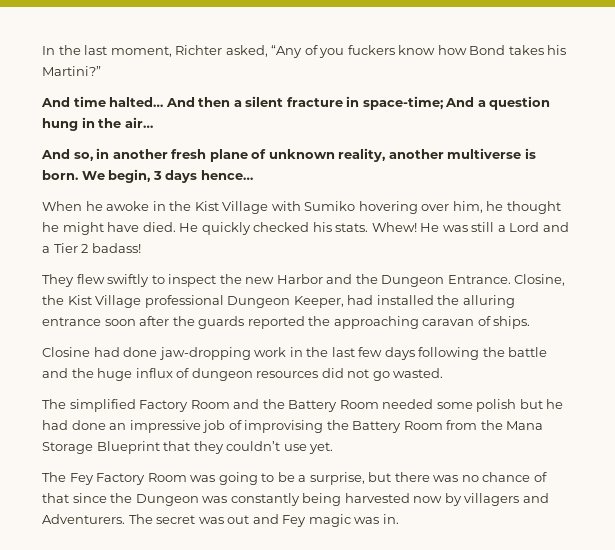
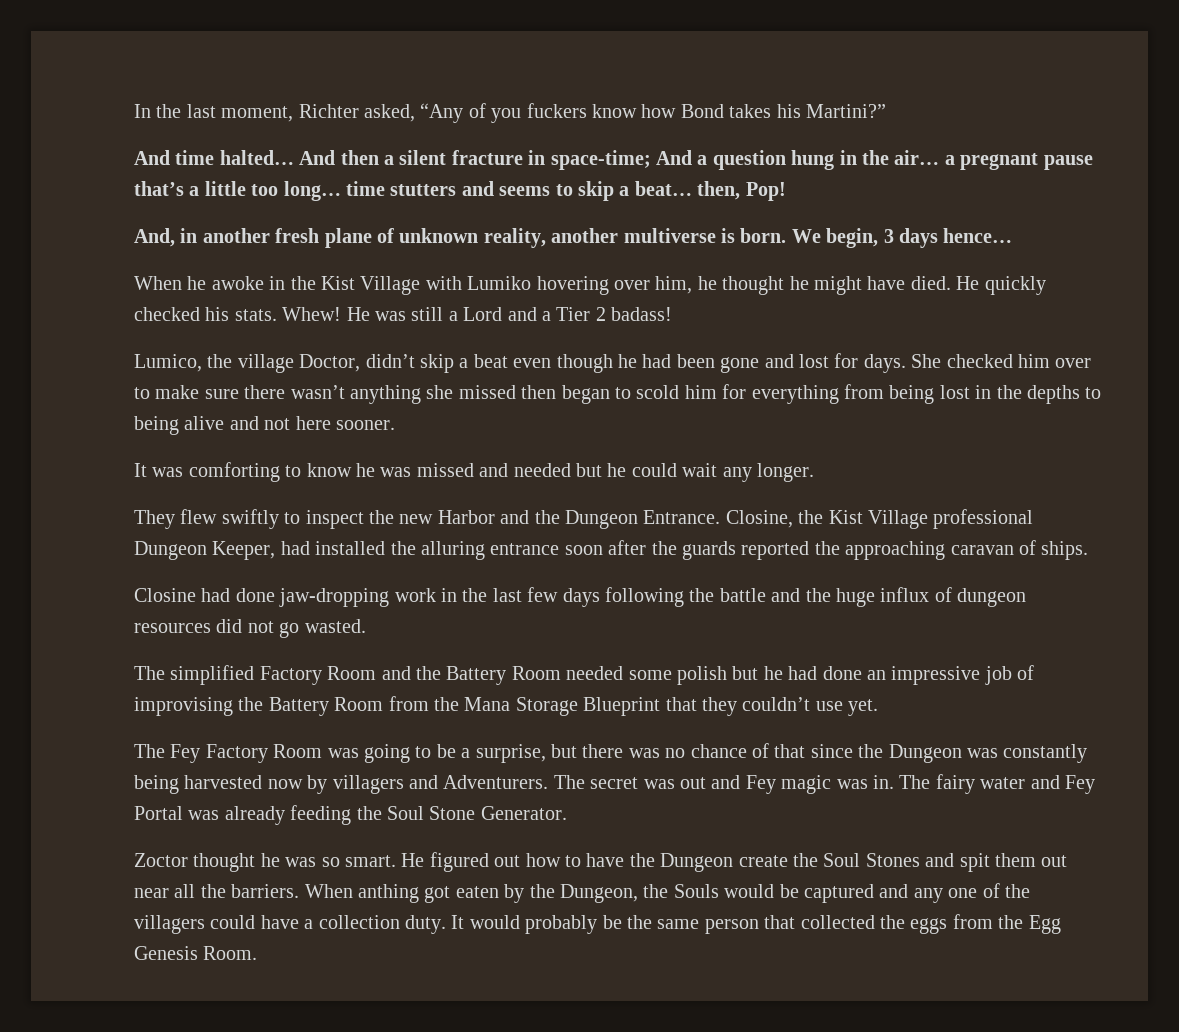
- And then a silent fracture in space-time; And a question hung in the air…
- And so, in another fresh plane of unknown reality, another multiverse is born.
+ And then a silent fracture in space-time; And a question hung in the air… a pregnant pause that’s a little too long… time stutters and seems to skip a beat… then, Pop!
+ And, in another fresh plane of unknown reality, another multiverse is born.
- When he awoke in the Kist Village with Sumiko hovering over him, he thought he might have died.
+ When he awoke in the Kist Village with Lumiko hovering over him, he thought he might have died.
+ Lumico, the village Doctor, didn’t skip a beat even though he had been gone and lost for days. She checked him over to make sure there wasn’t anything she missed then began to scold him for everything from being lost in the depths to being alive and not here sooner.
+ It was comforting to know he was missed and needed but he could wait any longer.
+ The fairy water and Fey Portal was already feeding the Soul Stone Generator.
+ Zoctor thought he was so smart. He figured out how to have the Dungeon create the Soul Stones and spit them out near all the barriers. When anthing got eaten by the Dungeon, the Souls would be captured and any one of the villagers could have a collection duty. It would probably be the same person that collected the eggs from the Egg Genesis Room.

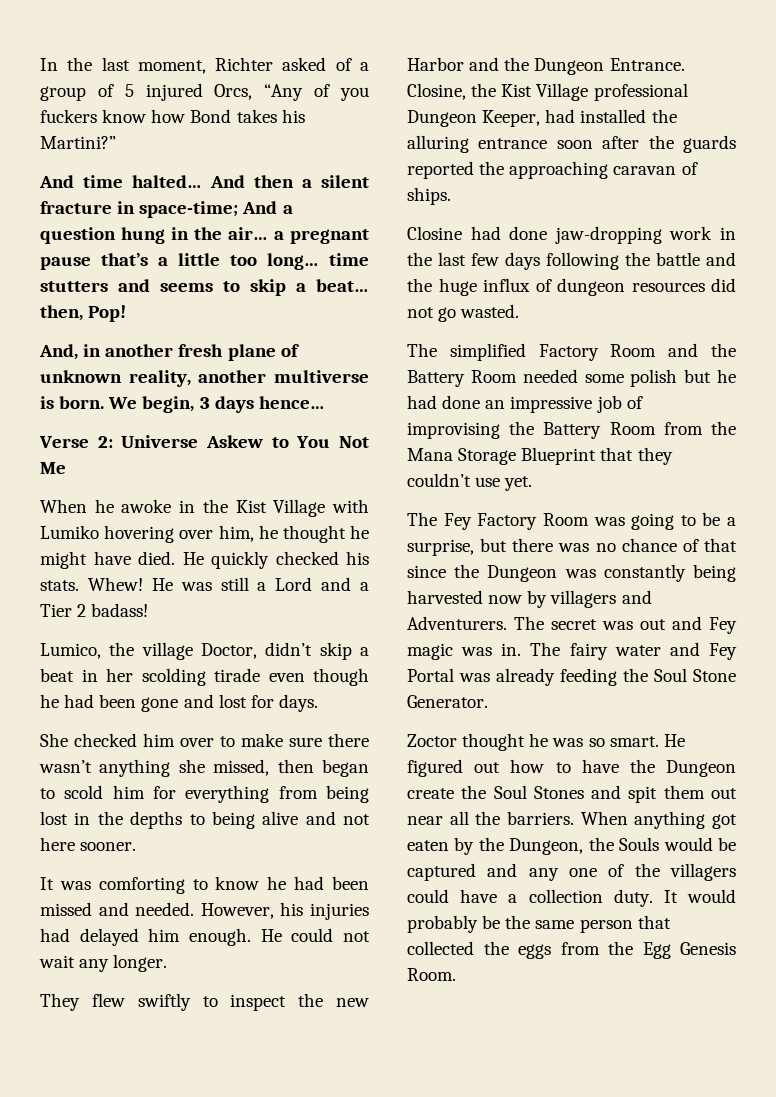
- In the last moment, Richter asked, “Any of you fuckers know how Bond takes his Martini?”
+ In the last moment, Richter asked of a group of 5 injured Orcs, “Any of you fuckers know how Bond takes his Martini?”
+ Verse 2: Universe Askew to You Not Me
- Lumico, the village Doctor, didn’t skip a beat even though he had been gone and lost for days. She checked him over to make sure there wasn’t anything she missed then began to scold him for everything from being lost in the depths to being alive and not here sooner.
+ Lumico, the village Doctor, didn’t skip a beat in her scolding tirade even though he had been gone and lost for days.
+ She checked him over to make sure there wasn’t anything she missed, then began to scold him for everything from being lost in the depths to being alive and not here sooner.
- It was comforting to know he was missed and needed but he could wait any longer.
+ It was comforting to know he had been missed and needed. However, his injuries had delayed him enough. He could not wait any longer.
- When anthing got eaten by the Dungeon, the Souls would be captured and any one of the villagers could have a collection duty.
+ When anything got eaten by the Dungeon, the Souls would be captured and any one of the villagers could have a collection duty.

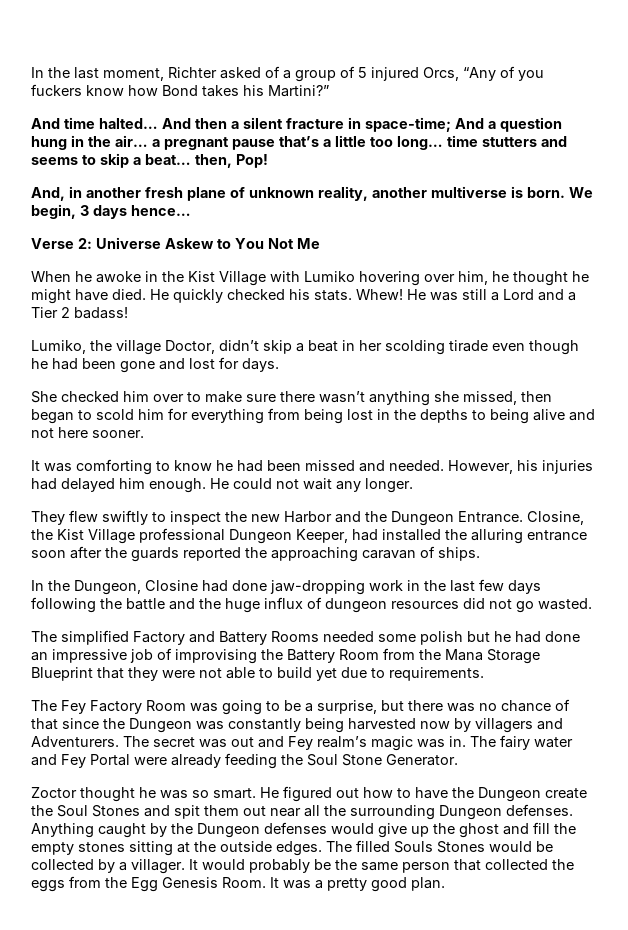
- Lumico, the village Doctor, didn’t skip a beat in her scolding tirade even though he had been gone and lost for days.
+ Lumiko, the village Doctor, didn’t skip a beat in her scolding tirade even though he had been gone and lost for days.
- Closine had done jaw-dropping work in the last few days following the battle and the huge influx of dungeon resources did not go wasted.
+ In the Dungeon, Closine had done jaw-dropping work in the last few days following the battle and the huge influx of dungeon resources did not go wasted.
- The simplified Factory Room and the Battery Room needed some polish but he had done an impressive job of improvising the Battery Room from the Mana Storage Blueprint that they couldn’t use yet.
+ The simplified Factory and Battery Rooms needed some polish but he had done an impressive job of improvising the Battery Room from the Mana Storage Blueprint that they were not able to build yet due to requirements.
- The secret was out and Fey magic was in.
+ The secret was out and Fey realm’s magic was in.
- The fairy water and Fey Portal was already feeding the Soul Stone Generator.
+ The fairy water and Fey Portal were already feeding the Soul Stone Generator.
- He figured out how to have the Dungeon create the Soul Stones and spit them out near all the barriers. When anything got eaten by the Dungeon, the Souls would be captured and any one of the villagers could have a collection duty.
+ He figured out how to have the Dungeon create the Soul Stones and spit them out near all the surrounding Dungeon defenses. Anything caught by the Dungeon defenses would give up the ghost and fill the empty stones sitting at the outside edges. The filled Souls Stones would be collected by a villager.
+ It was a pretty good plan.

